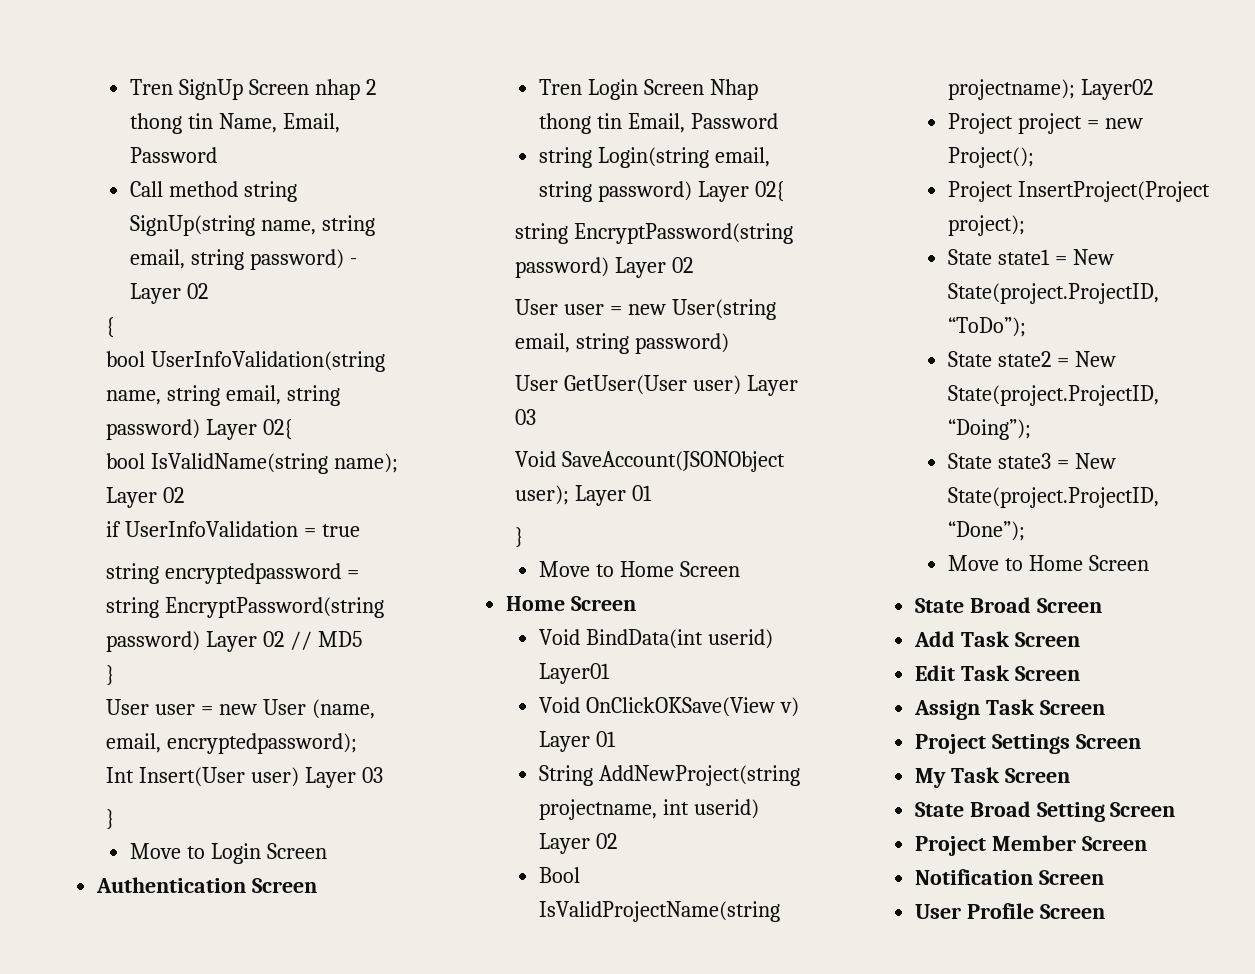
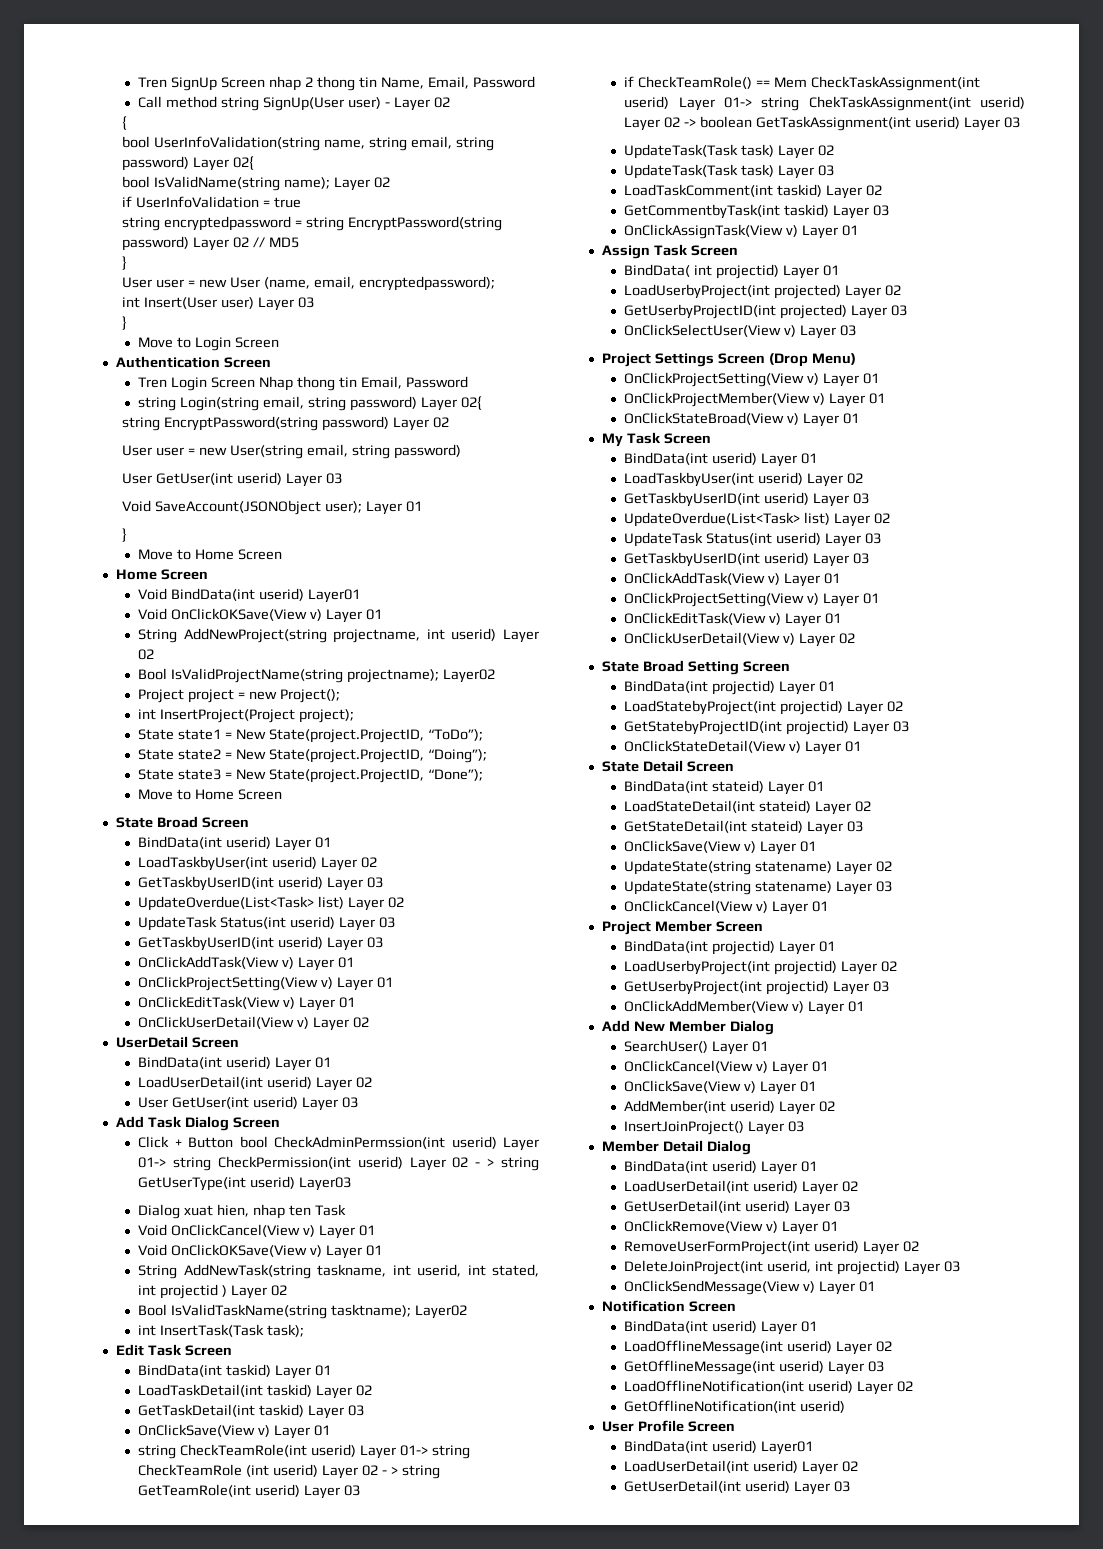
- Call method string SignUp(string name, string email, string password) - Layer 02
+ Call method string SignUp(User user) - Layer 02
- Int Insert(User user) Layer 03
+ int Insert(User user) Layer 03
  User user = new User(string email, string password)
- User GetUser(User user) Layer 03
+ User GetUser(int userid) Layer 03
- Project InsertProject(Project project);
+ int InsertProject(Project project);
  State Broad Screen
+ BindData(int userid) Layer 01
+ LoadTaskbyUser(int userid) Layer 02
+ GetTaskbyUserID(int userid) Layer 03
+ UpdateOverdue(List<Task> list) Layer 02
+ UpdateTask Status(int userid) Layer 03
+ GetTaskbyUserID(int userid) Layer 03
+ OnClickAddTask(View v) Layer 01
+ OnClickProjectSetting(View v) Layer 01
+ OnClickEditTask(View v) Layer 01
+ OnClickUserDetail(View v) Layer 02
+ UserDetail Screen
+ BindData(int userid) Layer 01
+ LoadUserDetail(int userid) Layer 02
+ User GetUser(int userid) Layer 03
- Add Task Screen
+ Add Task Dialog Screen
+ Click + Button bool CheckAdminPermssion(int userid) Layer 01-> string CheckPermission(int userid) Layer 02 - > string GetUserType(int userid) Layer03
+ Dialog xuat hien, nhap ten Task
+ Void OnClickCancel(View v) Layer 01
+ Void OnClickOKSave(View v) Layer 01
+ String AddNewTask(string taskname, int userid, int stated, int projectid ) Layer 02
+ Bool IsValidTaskName(string tasktname); Layer02
+ int InsertTask(Task task);
  Edit Task Screen
+ BindData(int taskid) Layer 01
+ LoadTaskDetail(int taskid) Layer 02
+ GetTaskDetail(int taskid) Layer 03
+ OnClickSave(View v) Layer 01
+ string CheckTeamRole(int userid) Layer 01-> string CheckTeamRole (int userid) Layer 02 - > string GetTeamRole(int userid) Layer 03
+ if CheckTeamRole() == Mem CheckTaskAssignment(int userid) Layer 01-> string ChekTaskAssignment(int userid) Layer 02 -> boolean GetTaskAssignment(int userid) Layer 03
+ UpdateTask(Task task) Layer 02
+ UpdateTask(Task task) Layer 03
+ LoadTaskComment(int taskid) Layer 02
+ GetCommentbyTask(int taskid) Layer 03
+ OnClickAssignTask(View v) Layer 01
  Assign Task Screen
- Project Settings Screen
+ BindData( int projectid) Layer 01
+ LoadUserbyProject(int projected) Layer 02
+ GetUserbyProjectID(int projected) Layer 03
+ OnClickSelectUser(View v) Layer 03
+ Project Settings Screen (Drop Menu)
+ OnClickProjectSetting(View v) Layer 01
+ OnClickProjectMember(View v) Layer 01
+ OnClickStateBroad(View v) Layer 01
  My Task Screen
+ BindData(int userid) Layer 01
+ LoadTaskbyUser(int userid) Layer 02
+ GetTaskbyUserID(int userid) Layer 03
+ UpdateOverdue(List<Task> list) Layer 02
+ UpdateTask Status(int userid) Layer 03
+ GetTaskbyUserID(int userid) Layer 03
+ OnClickAddTask(View v) Layer 01
+ OnClickProjectSetting(View v) Layer 01
+ OnClickEditTask(View v) Layer 01
+ OnClickUserDetail(View v) Layer 02
  State Broad Setting Screen
+ BindData(int projectid) Layer 01
+ LoadStatebyProject(int projectid) Layer 02
+ GetStatebyProjectID(int projectid) Layer 03
+ OnClickStateDetail(View v) Layer 01
+ State Detail Screen
+ BindData(int stateid) Layer 01
+ LoadStateDetail(int stateid) Layer 02
+ GetStateDetail(int stateid) Layer 03
+ OnClickSave(View v) Layer 01
+ UpdateState(string statename) Layer 02
+ UpdateState(string statename) Layer 03
+ OnClickCancel(View v) Layer 01
  Project Member Screen
+ BindData(int projectid) Layer 01
+ LoadUserbyProject(int projectid) Layer 02
+ GetUserbyProject(int projectid) Layer 03
+ OnClickAddMember(View v) Layer 01
+ Add New Member Dialog
+ SearchUser() Layer 01
+ OnClickCancel(View v) Layer 01
+ OnClickSave(View v) Layer 01
+ AddMember(int userid) Layer 02
+ InsertJoinProject() Layer 03
+ Member Detail Dialog
+ BindData(int userid) Layer 01
+ LoadUserDetail(int userid) Layer 02
+ GetUserDetail(int userid) Layer 03
+ OnClickRemove(View v) Layer 01
+ RemoveUserFormProject(int userid) Layer 02
+ DeleteJoinProject(int userid, int projectid) Layer 03
+ OnClickSendMessage(View v) Layer 01
  Notification Screen
+ BindData(int userid) Layer 01
+ LoadOfflineMessage(int userid) Layer 02
+ GetOfflineMessage(int userid) Layer 03
+ LoadOfflineNotification(int userid) Layer 02
+ GetOfflineNotification(int userid)
  User Profile Screen
+ BindData(int userid) Layer01
+ LoadUserDetail(int userid) Layer 02
+ GetUserDetail(int userid) Layer 03

